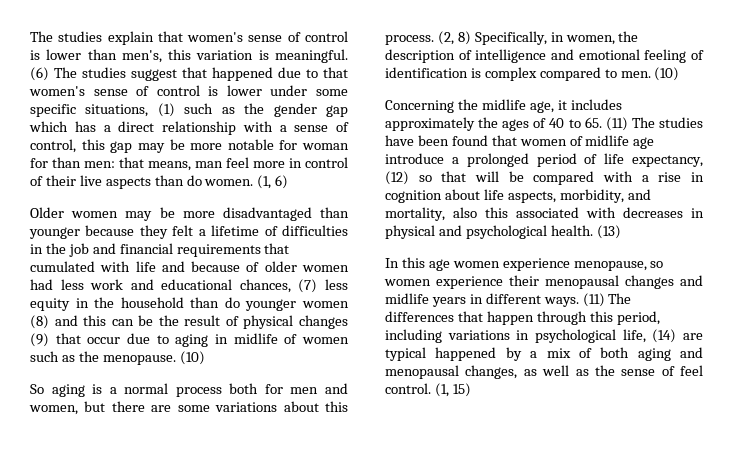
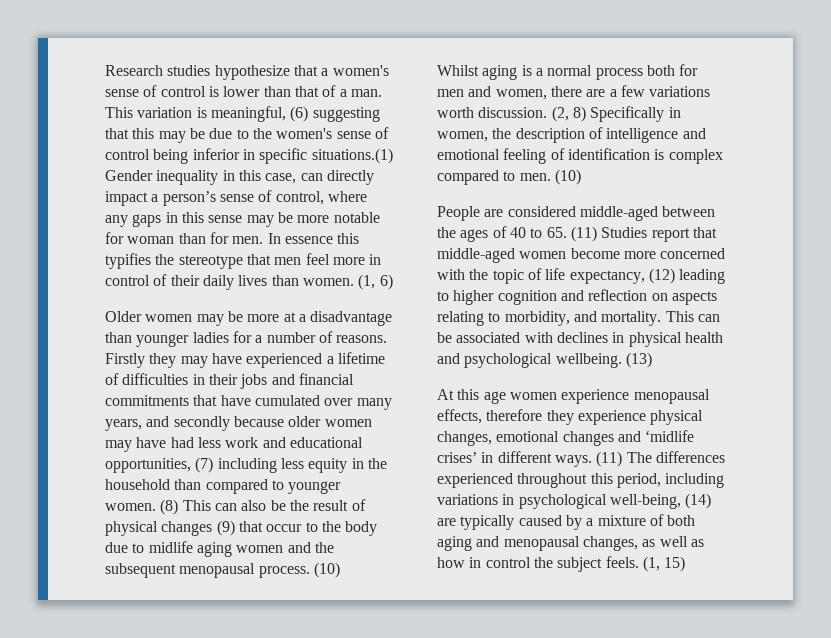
- The studies explain that women's sense of control is lower than men's, this variation is meaningful. (6) The studies suggest that happened due to that women's sense of control is lower under some specific situations, (1) such as the gender gap which has a direct relationship with a sense of control, this gap may be more notable for woman for than men: that means, man feel more in control of their live aspects than do women.
+ Research studies hypothesize that a women's sense of control is lower than that of a man. This variation is meaningful, (6) suggesting that this may be due to the women's sense of control being inferior in specific situations.(1) Gender inequality in this case, can directly impact a person’s sense of control, where any gaps in this sense may be more notable for woman than for men. In essence this typifies the stereotype that men feel more in control of their daily lives than women.
- Older women may be more disadvantaged than younger because they felt a lifetime of difficulties in the job and financial requirements that cumulated with life and because of older women had less work and educational chances, (7) less equity in the household than do younger women (8) and this can be the result of physical changes (9) that occur due to aging in midlife of women such as the menopause. (10)
- So aging is a normal process both for men and women, but there are some variations about this process.
+ Older women may be more at a disadvantage than younger ladies for a number of reasons. Firstly they may have experienced a lifetime of difficulties in their jobs and financial commitments that have cumulated over many years, and secondly because older women may have had less work and educational opportunities, (7) including less equity in the household than compared to younger women. (8) This can also be the result of physical changes (9) that occur to the body due to midlife aging women and the subsequent menopausal process. (10)
+ Whilst aging is a normal process both for men and women, there are a few variations worth discussion.
- (2, 8) Specifically, in women, the description of intelligence and emotional feeling of identification is complex compared to men.
+ (2, 8) Specifically in women, the description of intelligence and emotional feeling of identification is complex compared to men.
- Concerning the midlife age, it includes approximately the ages of 40 to 65. (11) The studies have been found that women of midlife age introduce a prolonged period of life expectancy, (12) so that will be compared with a rise in cognition about life aspects, morbidity, and mortality, also this associated with decreases in physical and psychological health.
+ People are considered middle-aged between the ages of 40 to 65. (11) Studies report that middle-aged women become more concerned with the topic of life expectancy, (12) leading to higher cognition and reflection on aspects relating to morbidity, and mortality. This can be associated with declines in physical health and psychological wellbeing.
- In this age women experience menopause, so women experience their menopausal changes and midlife years in different ways.
+ At this age women experience menopausal effects, therefore they experience physical changes, emotional changes and ‘midlife crises’ in different ways.
- (11) The differences that happen through this period, including variations in psychological life, (14) are typical happened by a mix of both aging and menopausal changes, as well as the sense of feel control.
+ (11) The differences experienced throughout this period, including variations in psychological well-being, (14) are typically caused by a mixture of both aging and menopausal changes, as well as how in control the subject feels.

